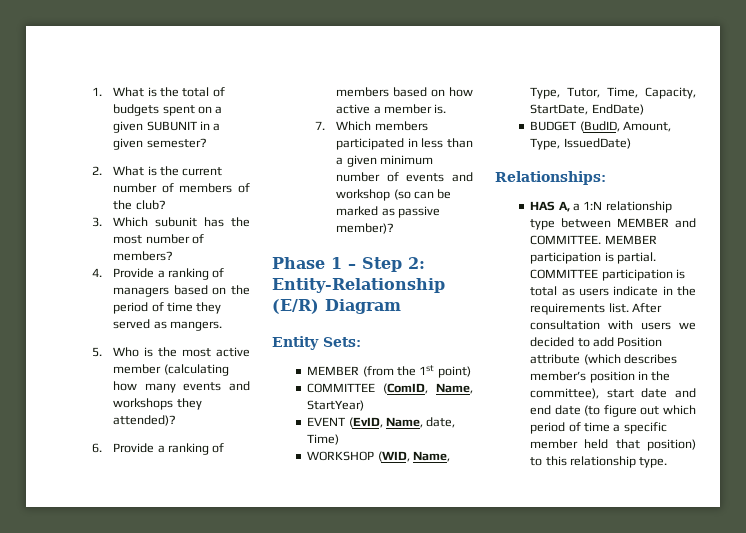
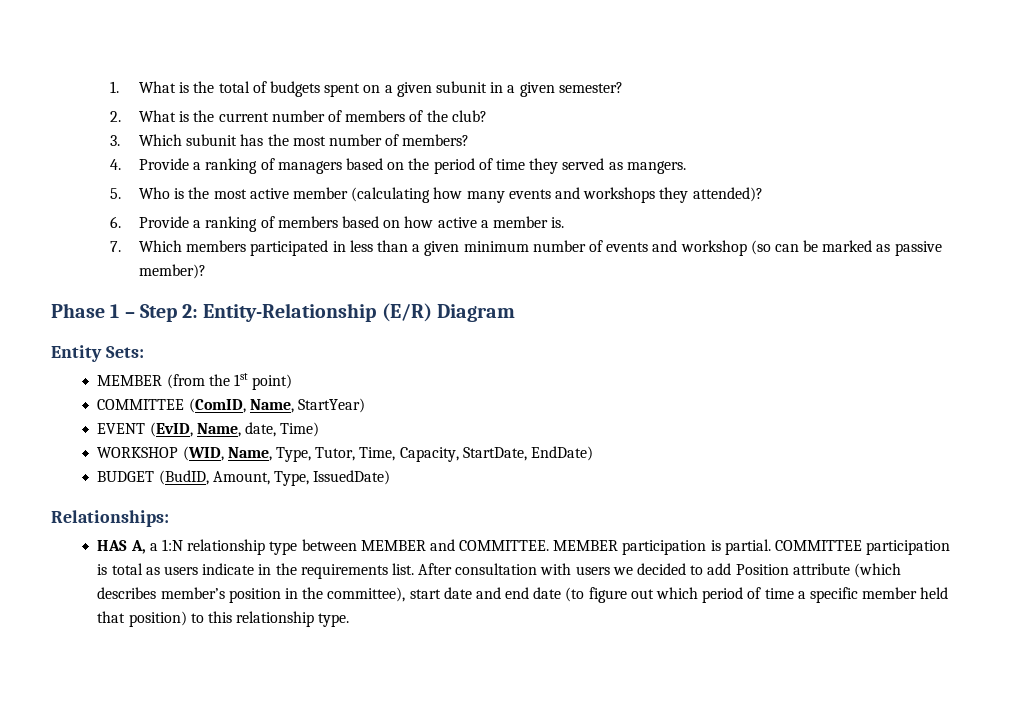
- 1. What is the total of budgets spent on a given SUBUNIT in a given semester?
+ 1. What is the total of budgets spent on a given subunit in a given semester?

